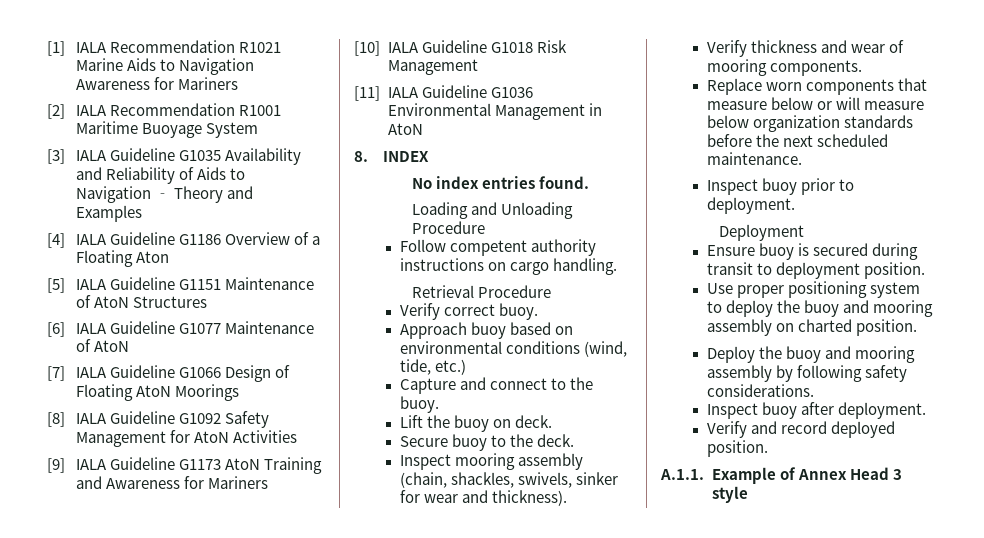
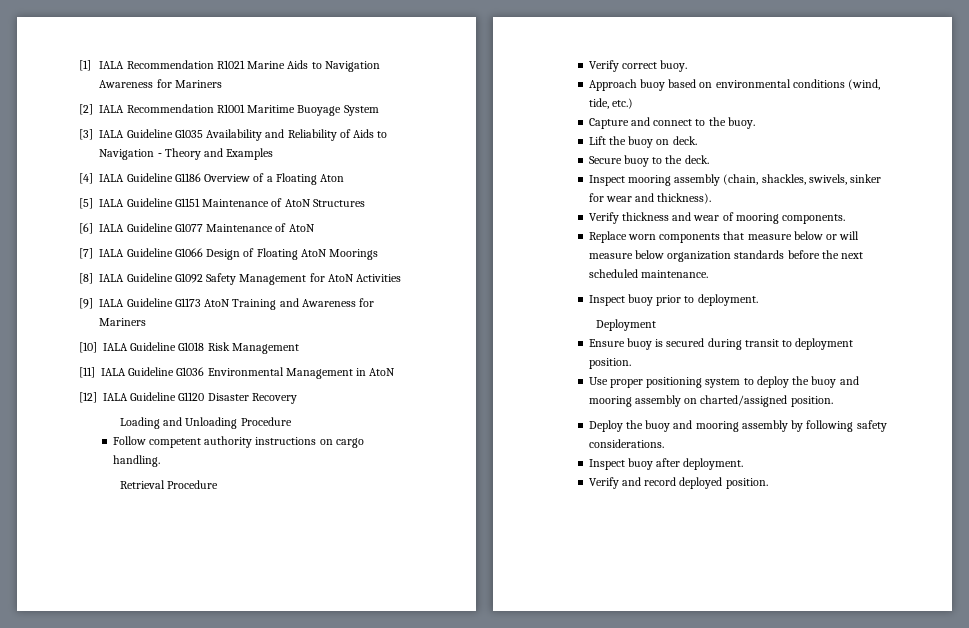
- 8. INDEX
- No index entries found.
+ [12] IALA Guideline G1120 Disaster Recovery
- Use proper positioning system to deploy the buoy and mooring assembly on charted position.
+ Use proper positioning system to deploy the buoy and mooring assembly on charted/assigned position.
- A.1.1. Example of Annex Head 3 style

